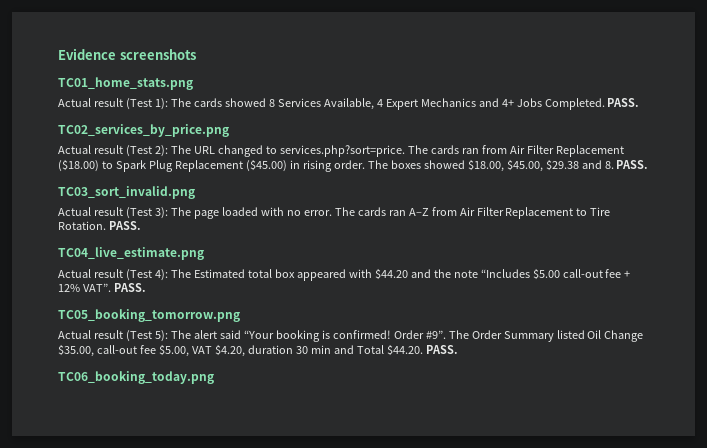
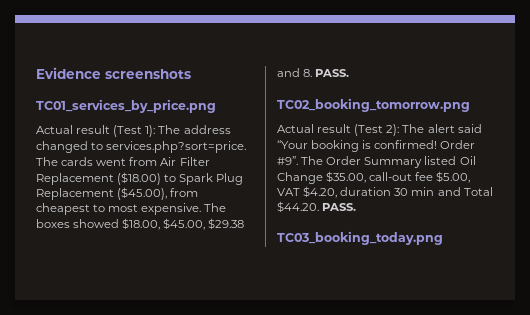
- TC01_home_stats.png
+ TC01_services_by_price.png
- Actual result (Test 1): The cards showed 8 Services Available, 4 Expert Mechanics and 4+ Jobs Completed. PASS.
- TC02_services_by_price.png
- Actual result (Test 2): The URL changed to services.php?sort=price. The cards ran from Air Filter Replacement ($18.00) to Spark Plug Replacement ($45.00) in rising order.
+ Actual result (Test 1): The address changed to services.php?sort=price. The cards went from Air Filter Replacement ($18.00) to Spark Plug Replacement ($45.00), from cheapest to most expensive.
- TC03_sort_invalid.png
- Actual result (Test 3): The page loaded with no error. The cards ran A–Z from Air Filter Replacement to Tire Rotation. PASS.
- TC04_live_estimate.png
- Actual result (Test 4): The Estimated total box appeared with $44.20 and the note “Includes $5.00 call-out fee + 12% VAT”. PASS.
- TC05_booking_tomorrow.png
- Actual result (Test 5): The alert said “Your booking is confirmed!
+ TC02_booking_tomorrow.png
+ Actual result (Test 2): The alert said “Your booking is confirmed!
- TC06_booking_today.png
+ TC03_booking_today.png

